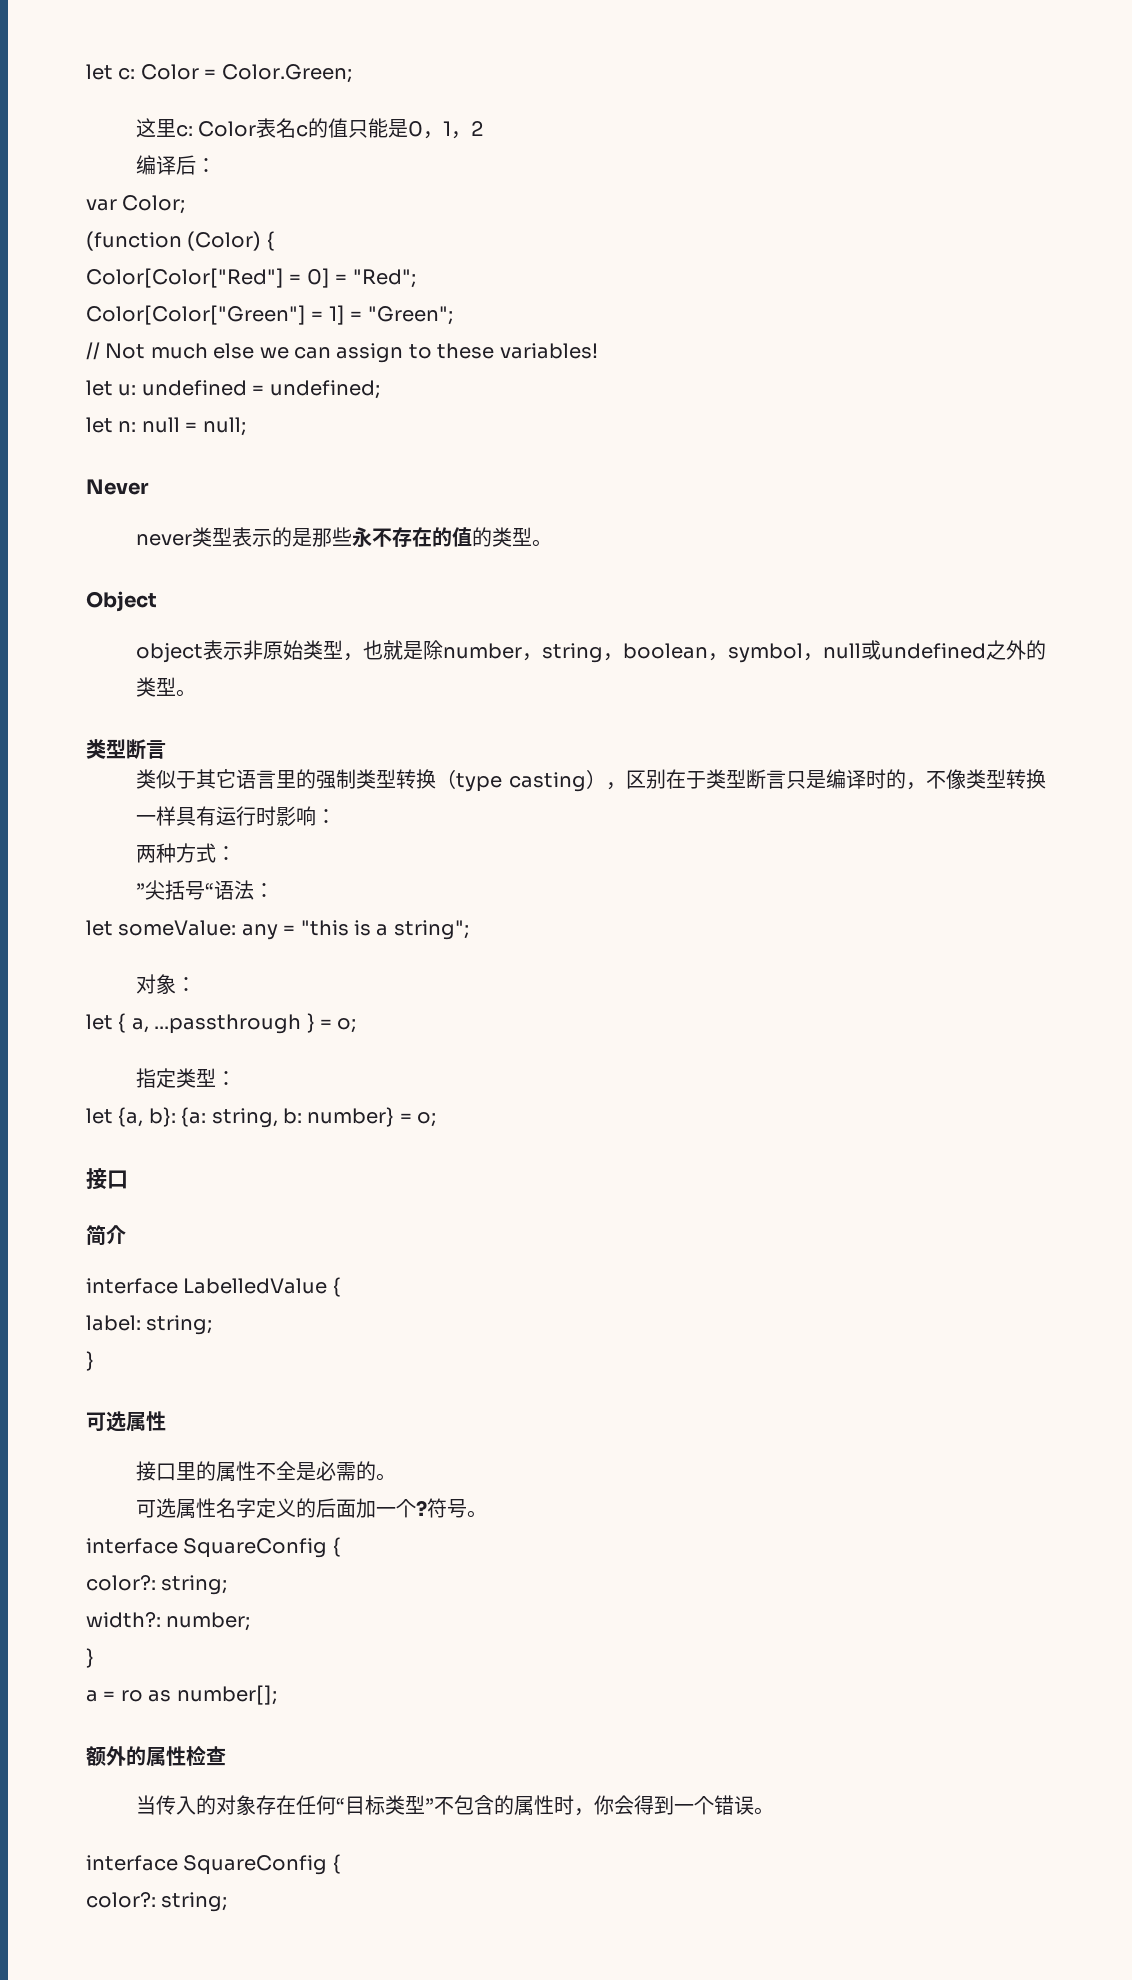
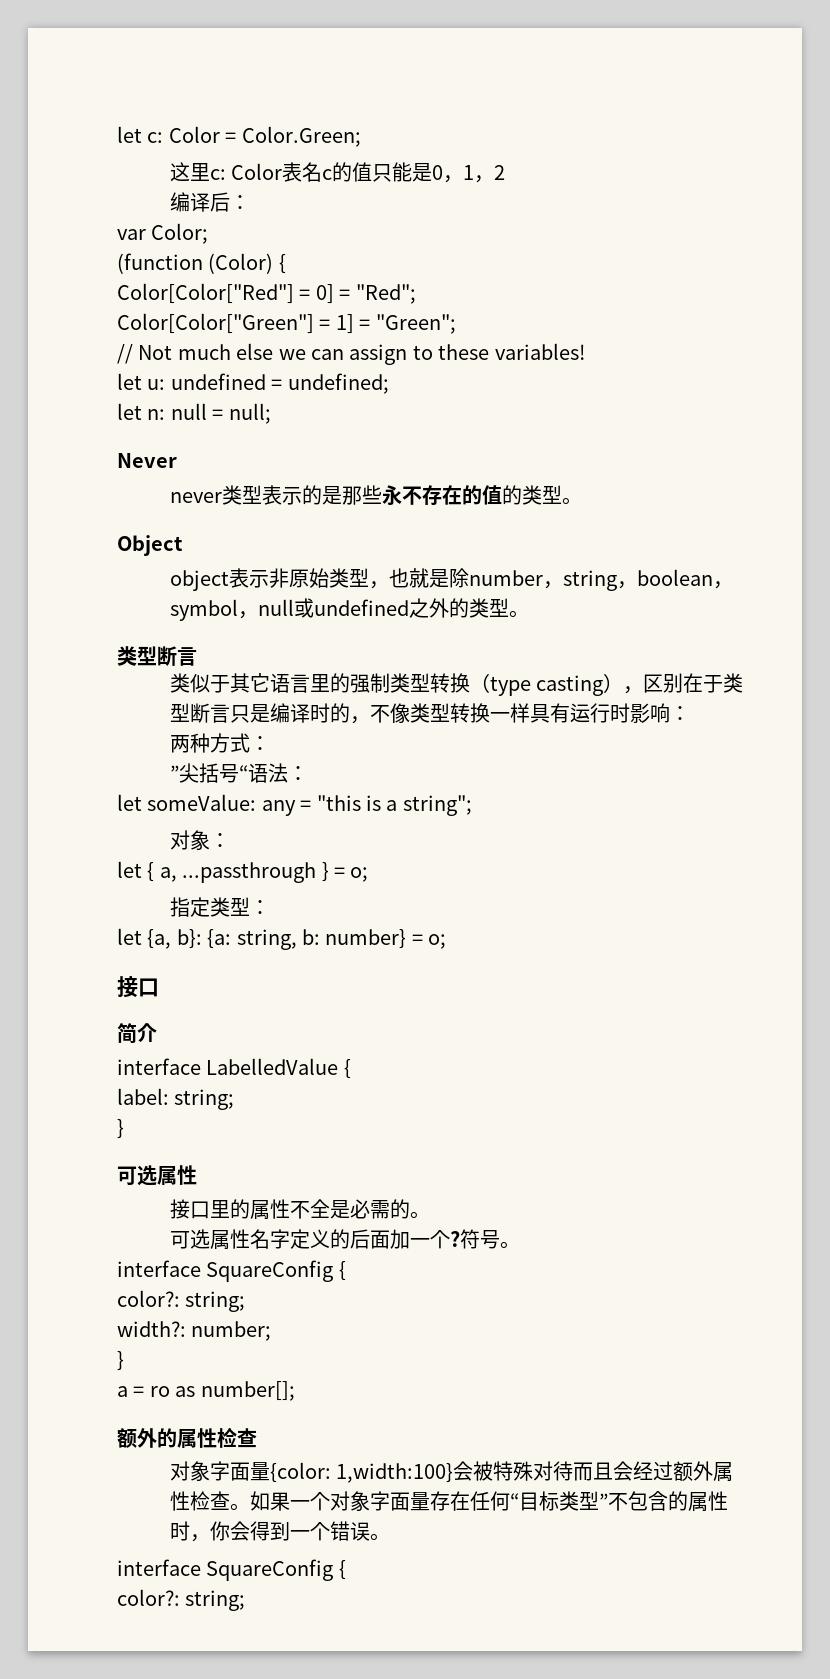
- 当传入的对象存在任何“目标类型”不包含的属性时，你会得到一个错误。
+ 对象字面量{color: 1,width:100}会被特殊对待而且会经过额外属性检查。如果一个对象字面量存在任何“目标类型”不包含的属性时，你会得到一个错误。

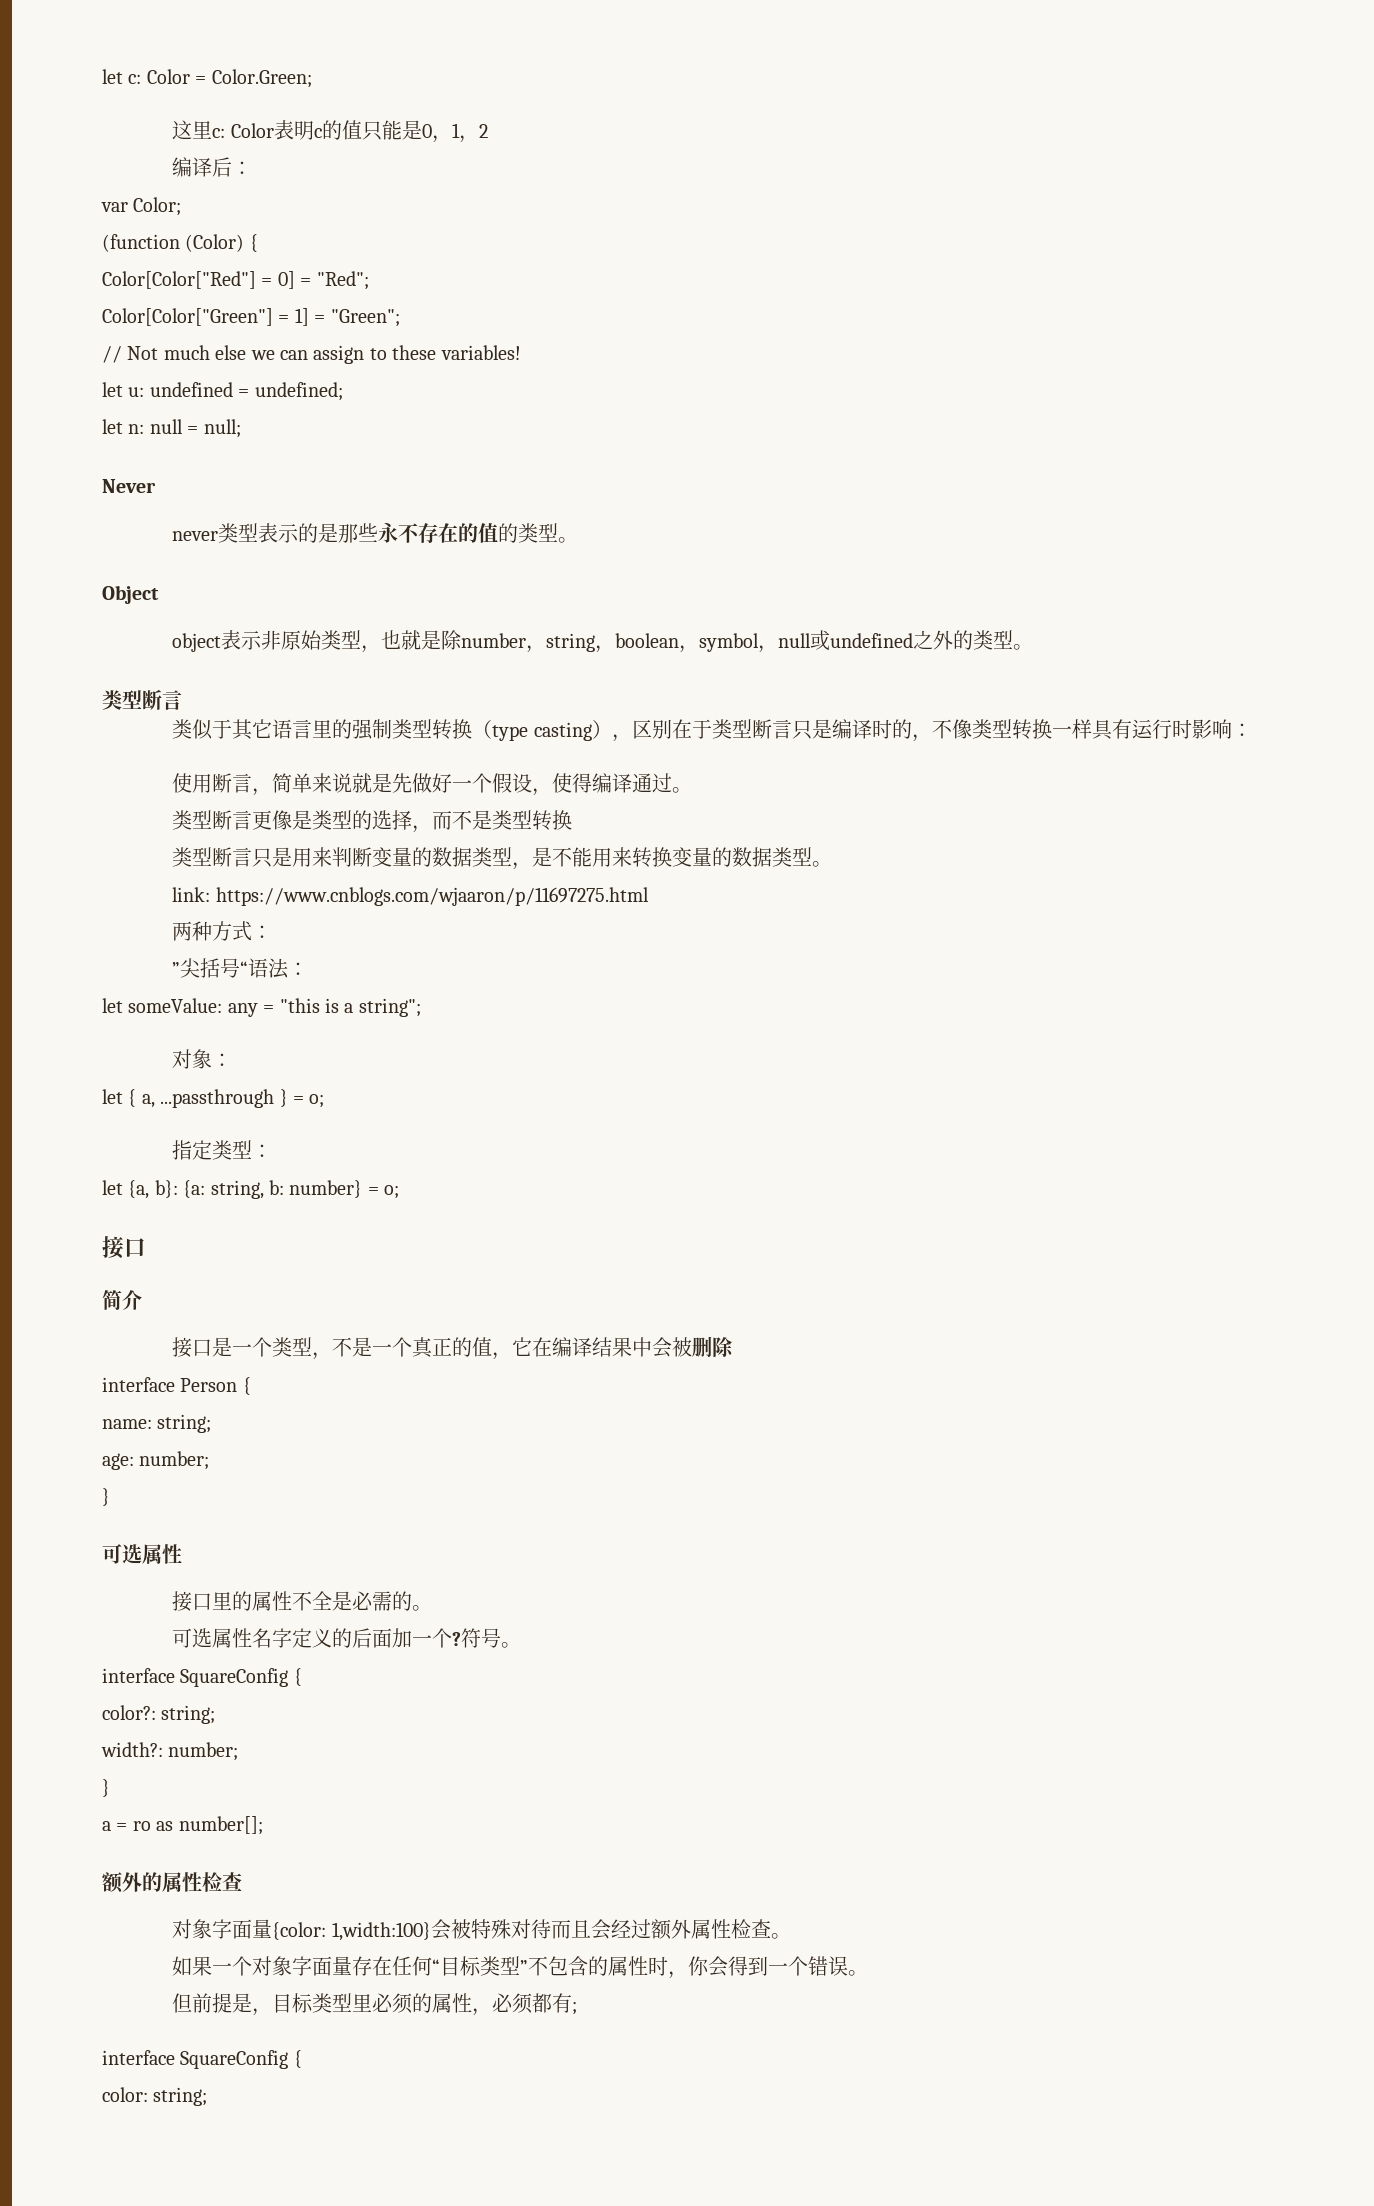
- 这里c: Color表名c的值只能是0，1，2
+ 这里c: Color表明c的值只能是0，1，2
+ 使用断言，简单来说就是先做好一个假设，使得编译通过。
+ 类型断言更像是类型的选择，而不是类型转换
+ 类型断言只是用来判断变量的数据类型，是不能用来转换变量的数据类型。
+ link: https://www.cnblogs.com/wjaaron/p/11697275.html
- interface LabelledValue {
- label: string;
+ 接口是一个类型，不是一个真正的值，它在编译结果中会被删除
+ interface Person {
+ name: string;
+ age: number;
- 对象字面量{color: 1,width:100}会被特殊对待而且会经过额外属性检查。如果一个对象字面量存在任何“目标类型”不包含的属性时，你会得到一个错误。
+ 对象字面量{color: 1,width:100}会被特殊对待而且会经过额外属性检查。
+ 如果一个对象字面量存在任何“目标类型”不包含的属性时，你会得到一个错误。
+ 但前提是，目标类型里必须的属性，必须都有;
  interface SquareConfig {
- color?: string;
+ color: string;

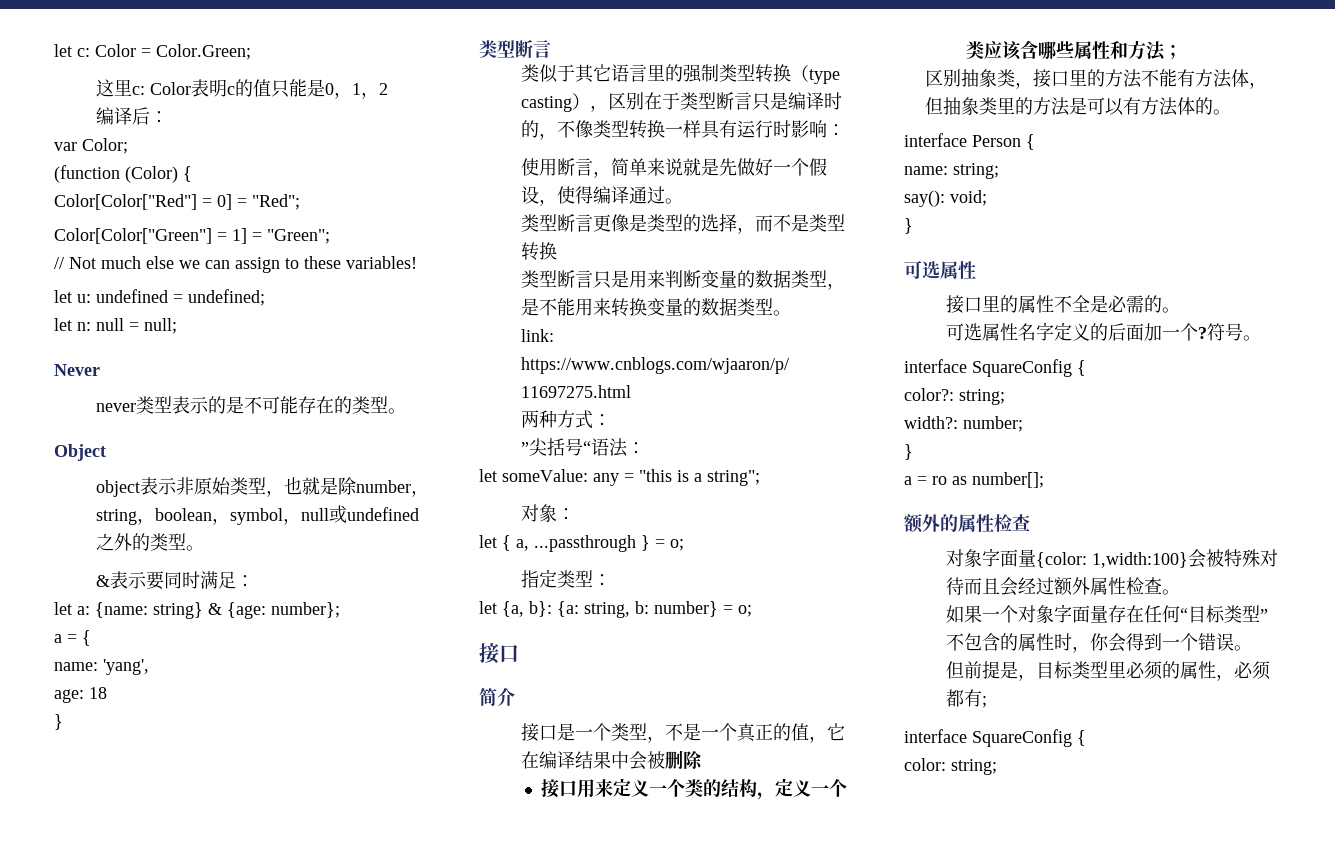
- never类型表示的是那些永不存在的值的类型。
+ never类型表示的是不可能存在的类型。
+ &表示要同时满足：
+ let a: {name: string} & {age: number};
+ a = {
+ name: 'yang',
+ age: 18
+ }
+ 接口用来定义一个类的结构，定义一个类应该含哪些属性和方法；
+ 区别抽象类，接口里的方法不能有方法体，但抽象类里的方法是可以有方法体的。
- age: number;
+ say(): void;

